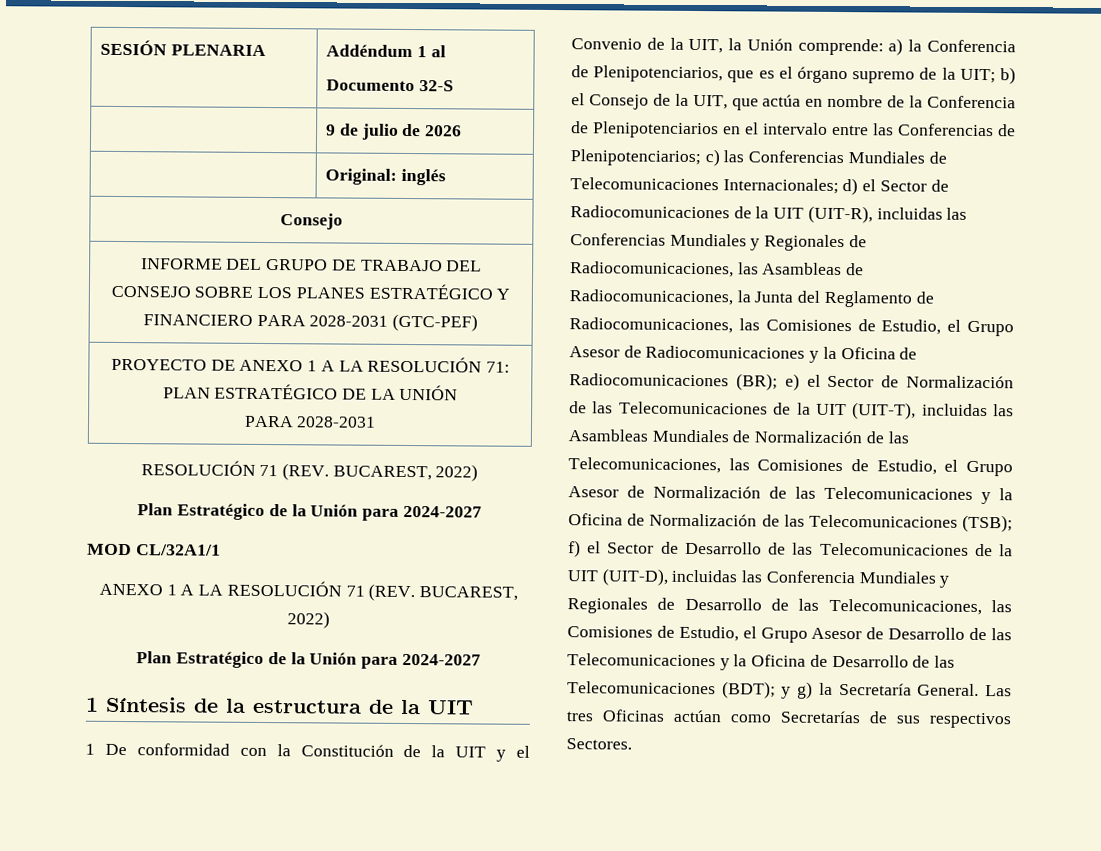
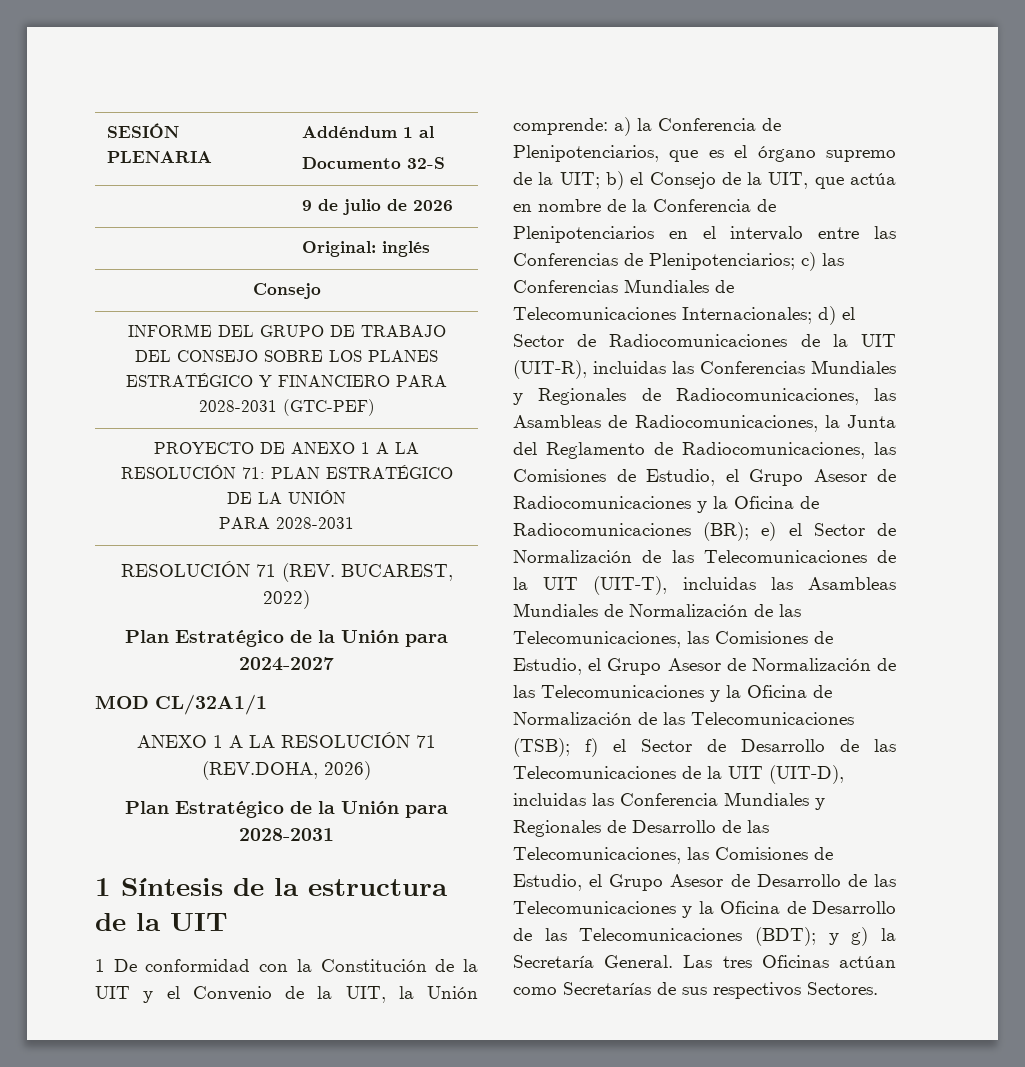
- ANEXO 1 A LA RESOLUCIÓN 71 (REV. BUCAREST, 2022)
- Plan Estratégico de la Unión para 2024-2027
+ ANEXO 1 A LA RESOLUCIÓN 71 (REV.DOHA, 2026)
+ Plan Estratégico de la Unión para 2028-2031

